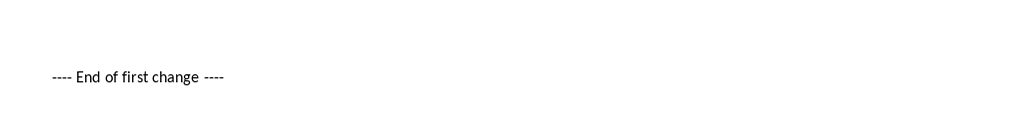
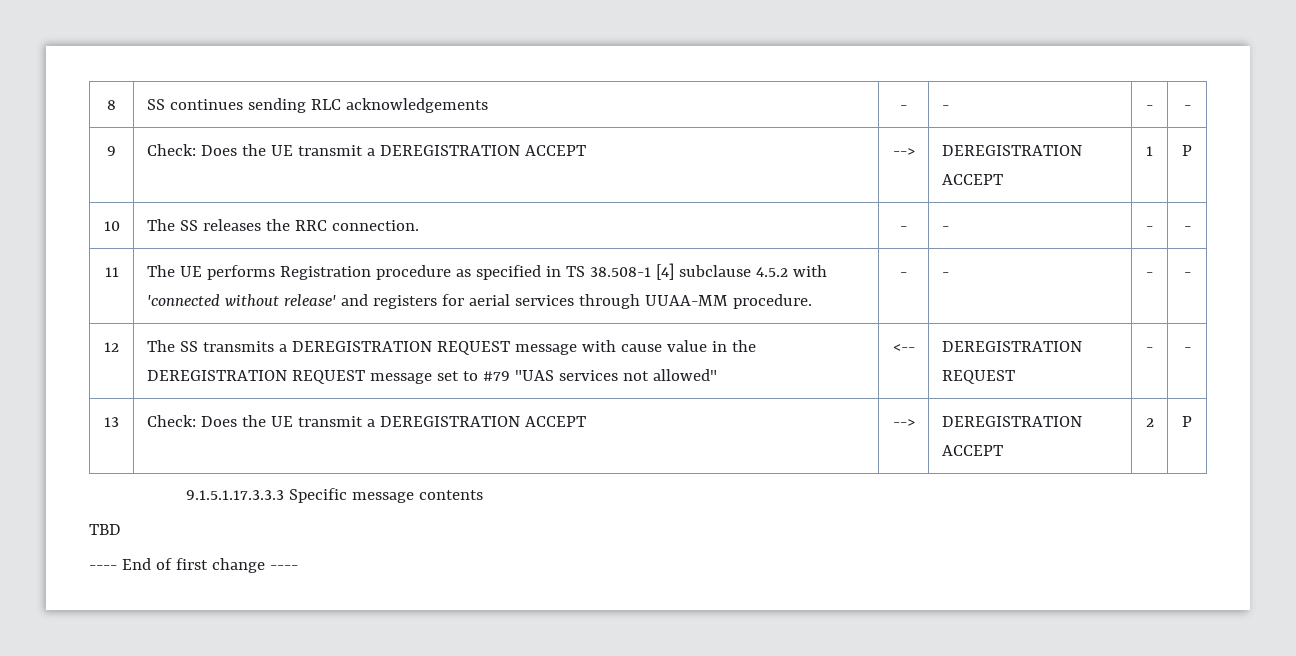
+ 8 | SS continues sending RLC acknowledgements | - | - | - | -
+ 9 | Check: Does the UE transmit a DEREGISTRATION ACCEPT | --> | DEREGISTRATION ACCEPT | 1 | P
+ 10 | The SS releases the RRC connection. | - | - | - | -
+ 11 | The UE performs Registration procedure as specified in TS 38.508-1 [4] subclause 4.5.2 with 'connected without release' and registers for aerial services through UUAA-MM procedure. | - | - | - | -
+ 12 | The SS transmits a DEREGISTRATION REQUEST message with cause value in the DEREGISTRATION REQUEST message set to #79 "UAS services not allowed" | <-- | DEREGISTRATION REQUEST | - | -
+ 13 | Check: Does the UE transmit a DEREGISTRATION ACCEPT | --> | DEREGISTRATION ACCEPT | 2 | P
+ 9.1.5.1.17.3.3.3 Specific message contents
+ TBD

